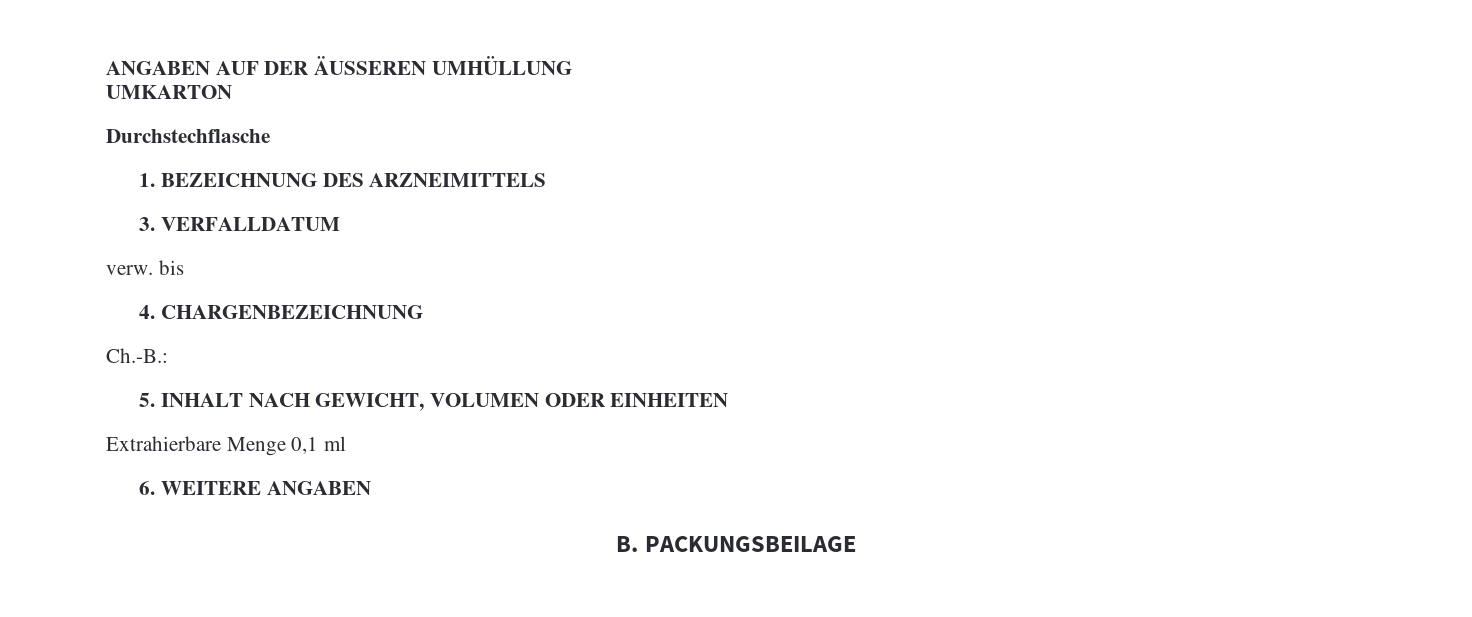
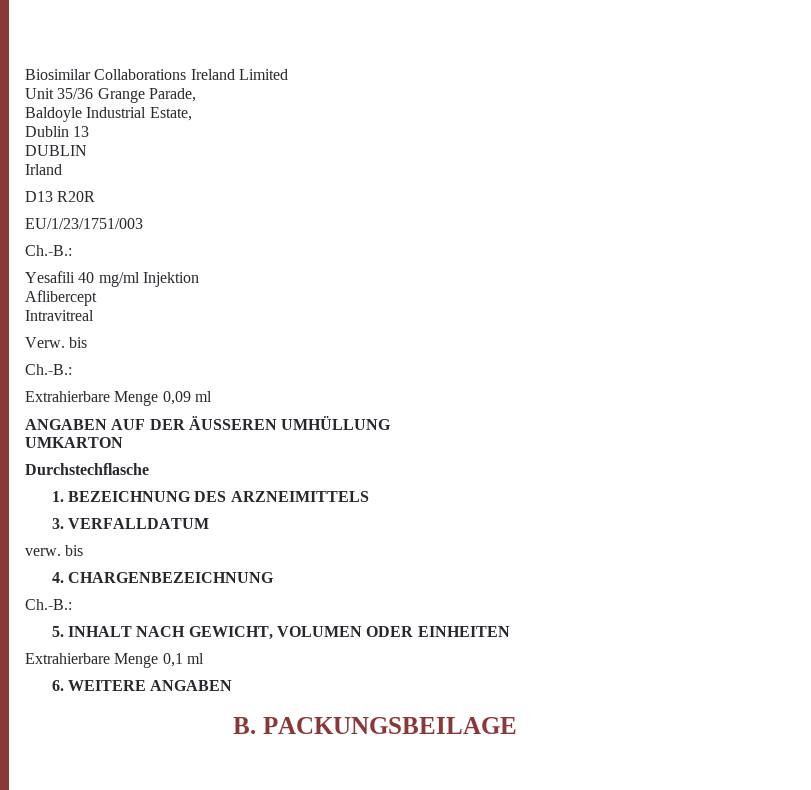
+ Biosimilar Collaborations Ireland Limited
+ Unit 35/36 Grange Parade,
+ Baldoyle Industrial Estate,
+ Dublin 13
+ DUBLIN
+ Irland
+ D13 R20R
+ EU/1/23/1751/003
+ Ch.-B.:
+ Yesafili 40 mg/ml Injektion
+ Aflibercept
+ Intravitreal
+ Verw. bis
+ Ch.-B.:
+ Extrahierbare Menge 0,09 ml

